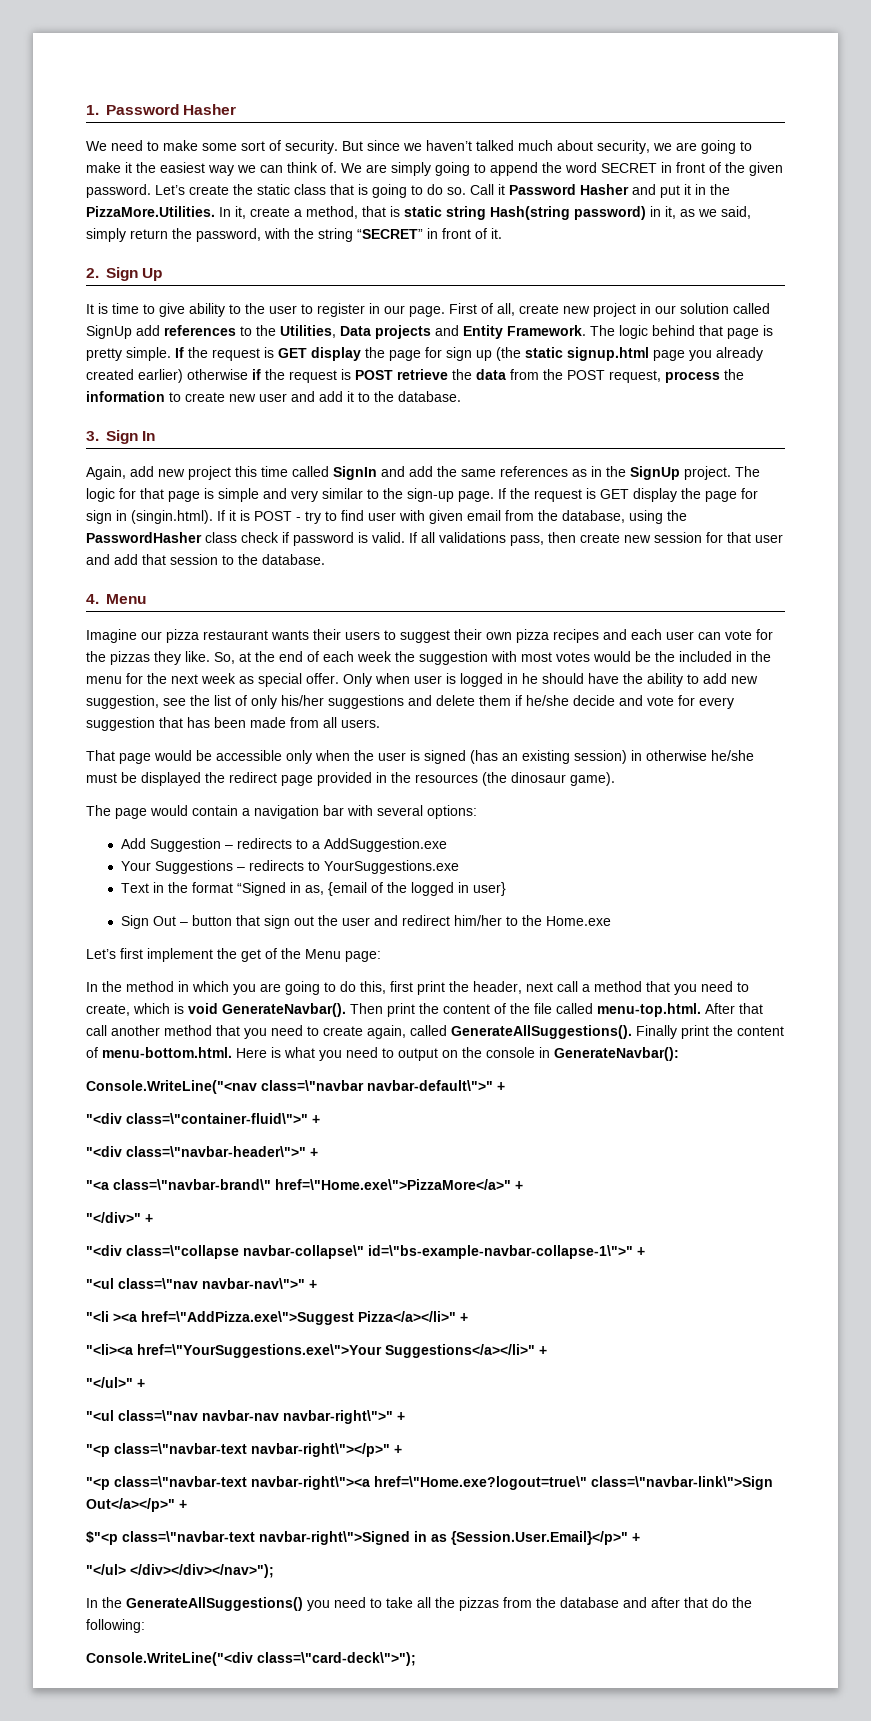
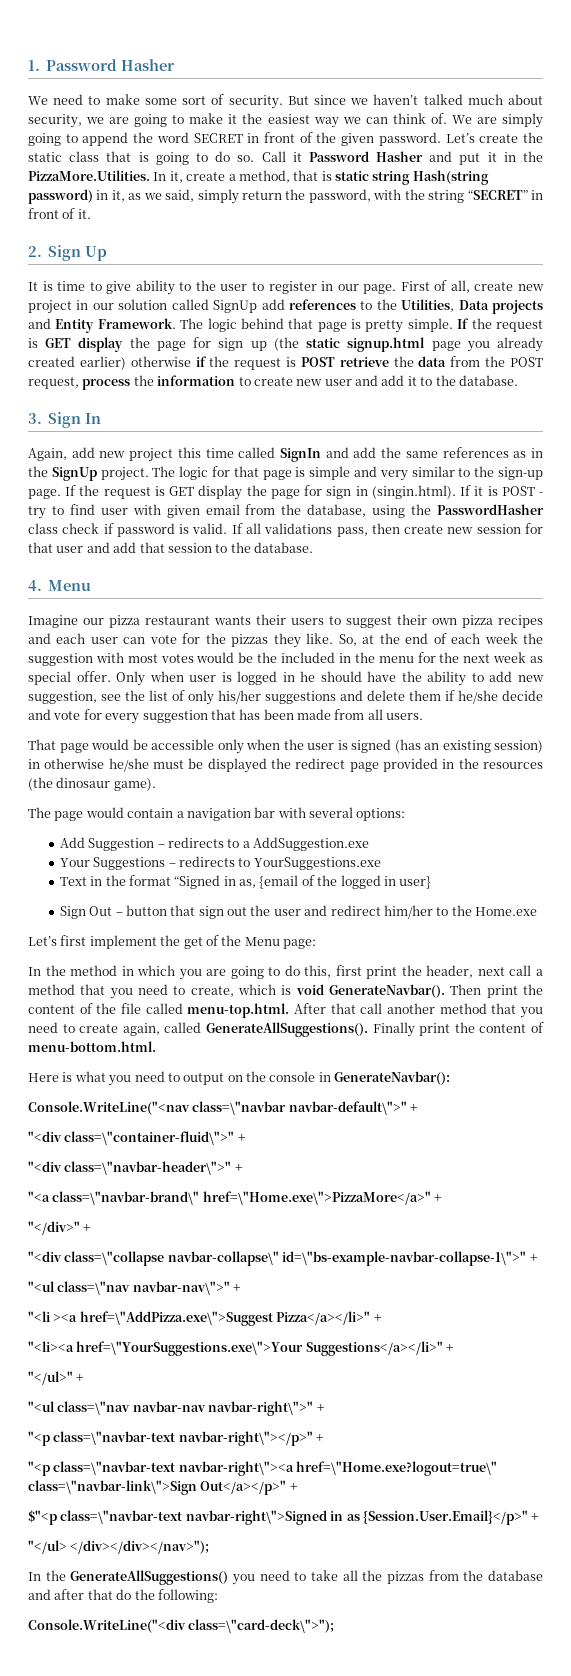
- Finally print the content of menu-bottom.html. Here is what you need to output on the console in GenerateNavbar():
+ Finally print the content of menu-bottom.html.
+ Here is what you need to output on the console in GenerateNavbar():

